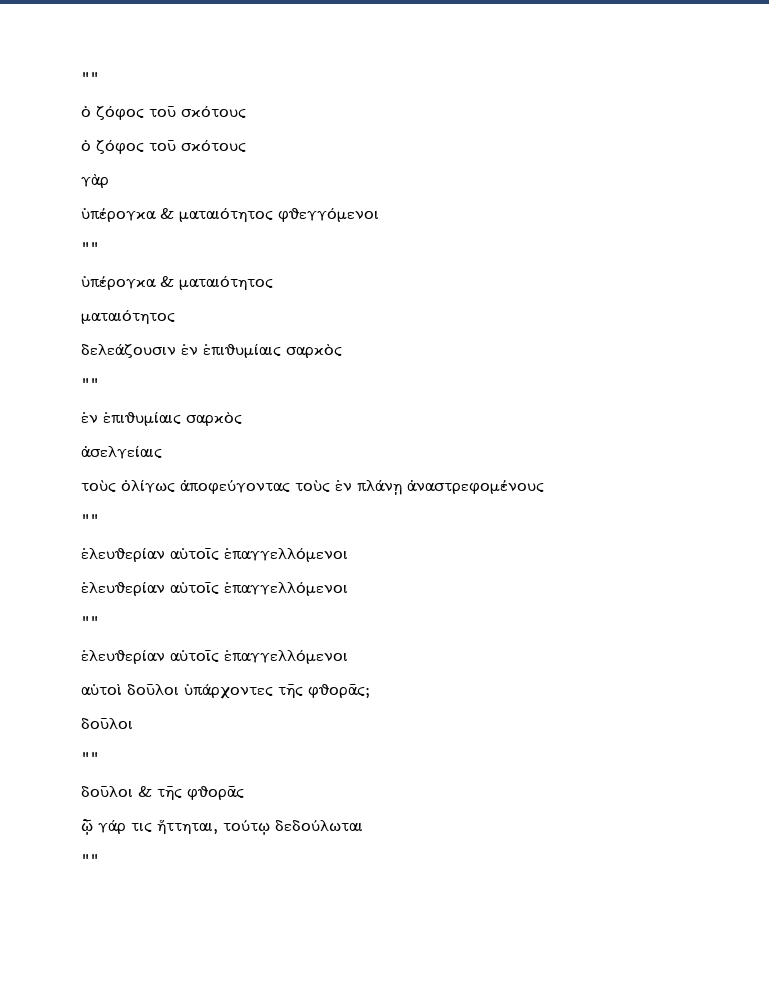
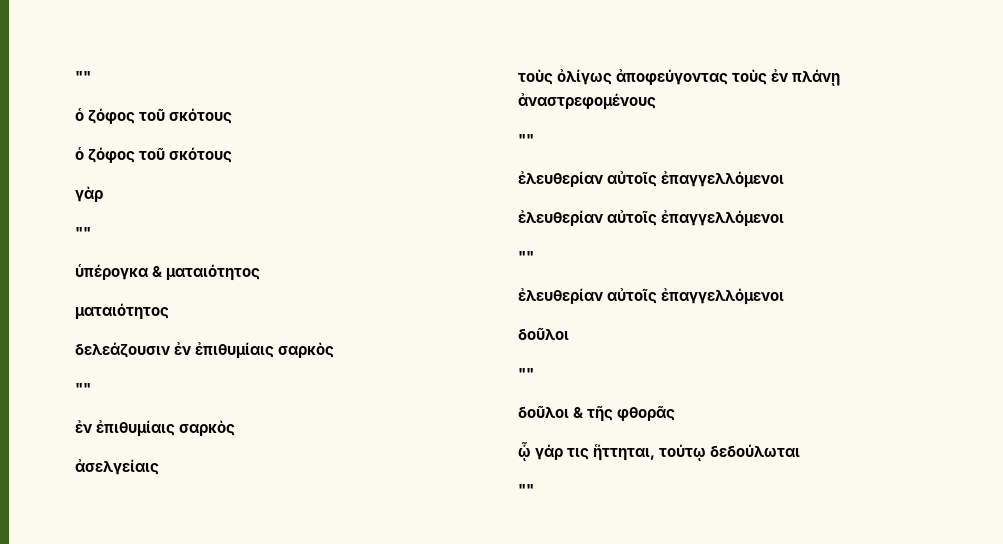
- ὑπέρογκα & ματαιότητος φθεγγόμενοι
- αὐτοὶ δοῦλοι ὑπάρχοντες τῆς φθορᾶς;

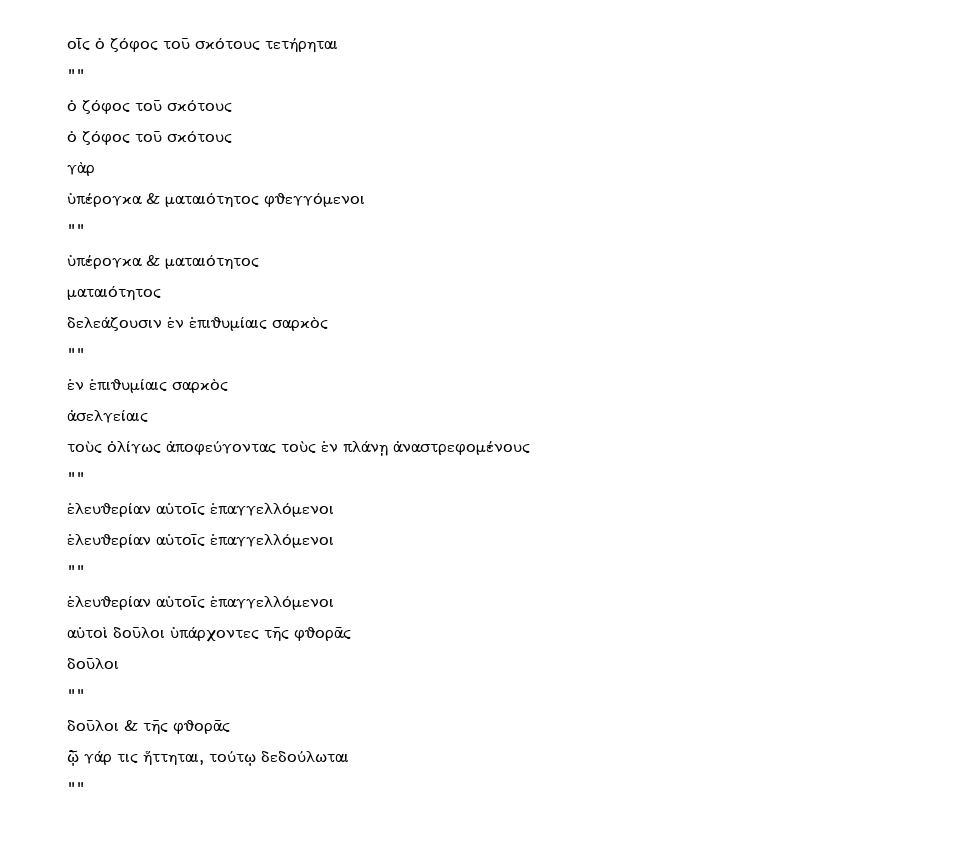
+ οἷς ὁ ζόφος τοῦ σκότους τετήρηται
+ ὑπέρογκα & ματαιότητος φθεγγόμενοι
+ αὐτοὶ δοῦλοι ὑπάρχοντες τῆς φθορᾶς

